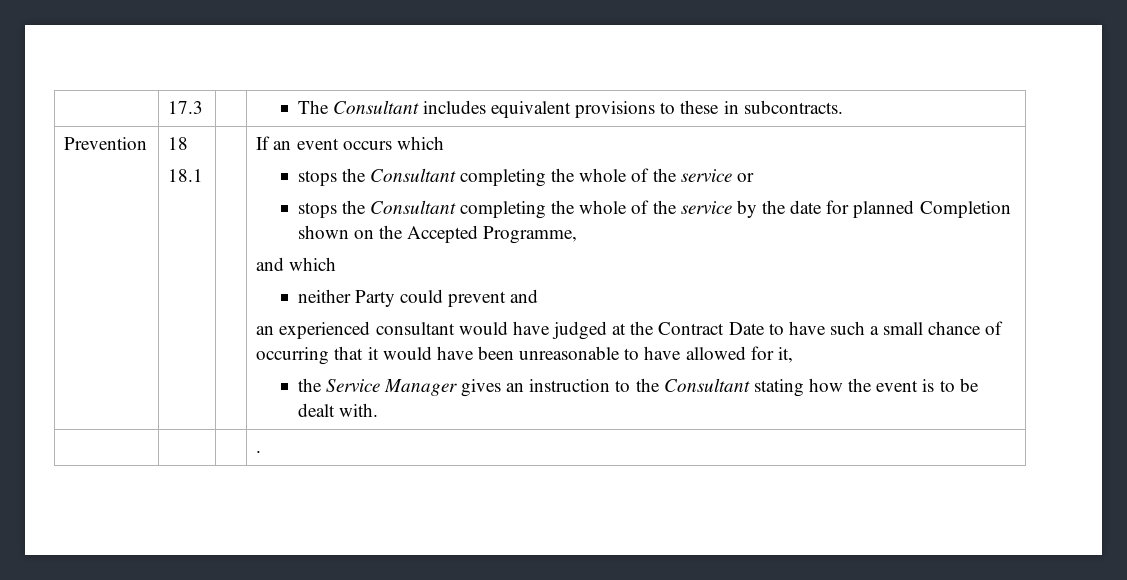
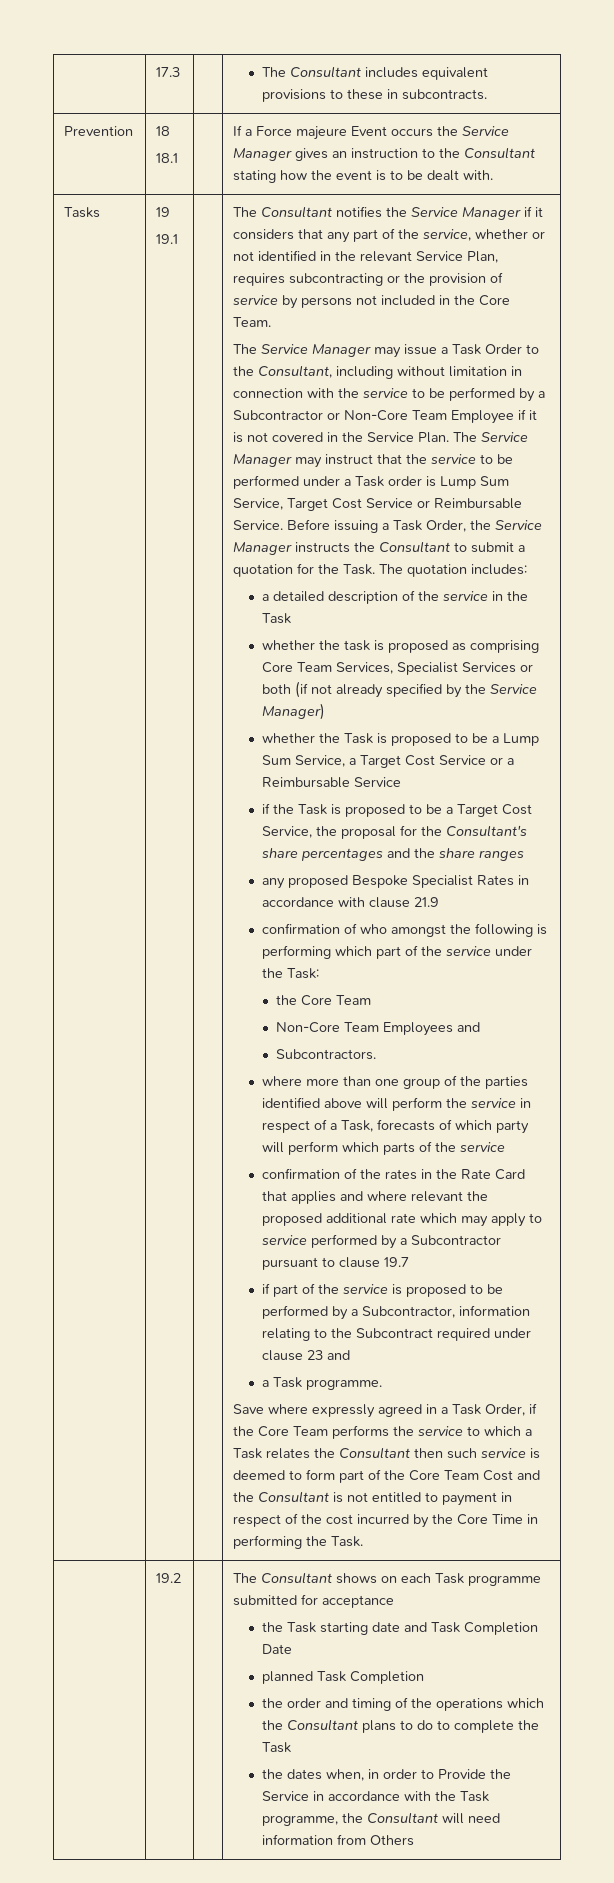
- If an event occurs which
- stops the Consultant completing the whole of the service or
- stops the Consultant completing the whole of the service by the date for planned Completion shown on the Accepted Programme,
- and which
- neither Party could prevent and
- an experienced consultant would have judged at the Contract Date to have such a small chance of occurring that it would have been unreasonable to have allowed for it,
- the Service Manager gives an instruction to the Consultant stating how the event is to be dealt with.
+ If a Force majeure Event occurs the Service Manager gives an instruction to the Consultant stating how the event is to be dealt with.
- .
+ Tasks | 19
+ 19.1 | | The Consultant notifies the Service Manager if it considers that any part of the service, whether or not identified in the relevant Service Plan, requires subcontracting or the provision of service by persons not included in the Core Team.
+ The Service Manager may issue a Task Order to the Consultant, including without limitation in connection with the service to be performed by a Subcontractor or Non-Core Team Employee if it is not covered in the Service Plan. The Service Manager may instruct that the service to be performed under a Task order is Lump Sum Service, Target Cost Service or Reimbursable Service. Before issuing a Task Order, the Service Manager instructs the Consultant to submit a quotation for the Task. The quotation includes:
+ a detailed description of the service in the Task
+ whether the task is proposed as comprising Core Team Services, Specialist Services or both (if not already specified by the Service Manager)
+ whether the Task is proposed to be a Lump Sum Service, a Target Cost Service or a Reimbursable Service
+ if the Task is proposed to be a Target Cost Service, the proposal for the Consultant's share percentages and the share ranges
+ any proposed Bespoke Specialist Rates in accordance with clause 21.9
+ confirmation of who amongst the following is performing which part of the service under the Task:
+ the Core Team
+ Non-Core Team Employees and
+ Subcontractors.
+ where more than one group of the parties identified above will perform the service in respect of a Task, forecasts of which party will perform which parts of the service
+ confirmation of the rates in the Rate Card that applies and where relevant the proposed additional rate which may apply to service performed by a Subcontractor pursuant to clause 19.7
+ if part of the service is proposed to be performed by a Subcontractor, information relating to the Subcontract required under clause 23 and
+ a Task programme.
+ Save where expressly agreed in a Task Order, if the Core Team performs the service to which a Task relates the Consultant then such service is deemed to form part of the Core Team Cost and the Consultant is not entitled to payment in respect of the cost incurred by the Core Time in performing the Task.
+ | 19.2 | | The Consultant shows on each Task programme submitted for acceptance
+ the Task starting date and Task Completion Date
+ planned Task Completion
+ the order and timing of the operations which the Consultant plans to do to complete the Task
+ the dates when, in order to Provide the Service in accordance with the Task programme, the Consultant will need information from Others

